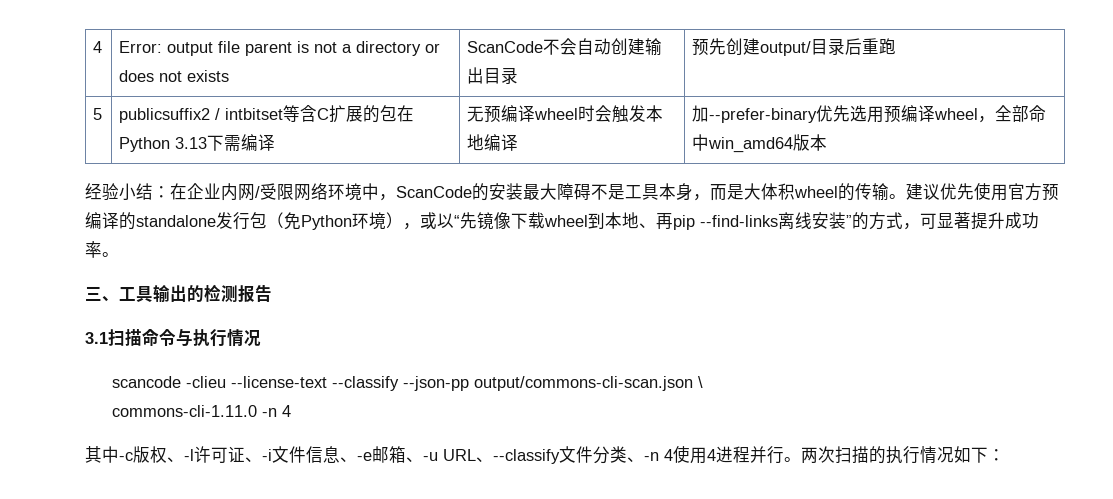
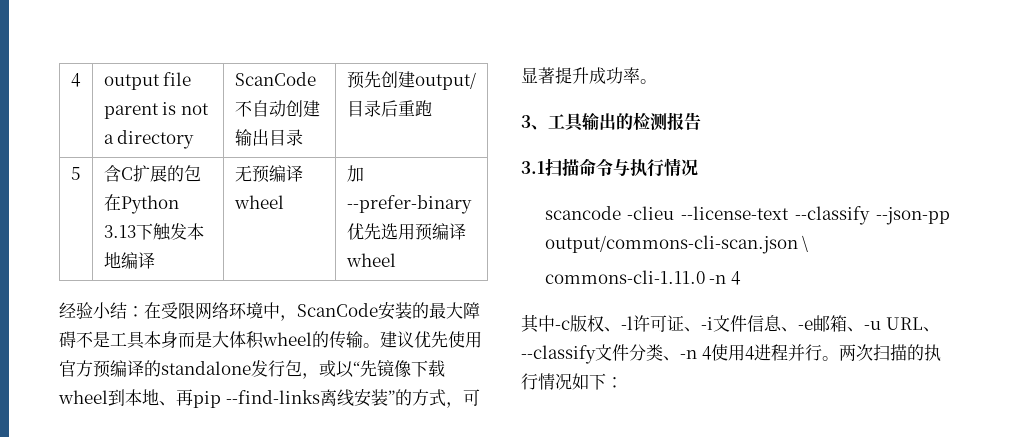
- 4 | Error: output file parent is not a directory or does not exists | ScanCode不会自动创建输出目录 | 预先创建output/目录后重跑
+ 4 | output file parent is not a directory | ScanCode不自动创建输出目录 | 预先创建output/目录后重跑
- 5 | publicsuffix2 / intbitset等含C扩展的包在Python 3.13下需编译 | 无预编译wheel时会触发本地编译 | 加--prefer-binary优先选用预编译wheel，全部命中win_amd64版本
+ 5 | 含C扩展的包在Python 3.13下触发本地编译 | 无预编译wheel | 加--prefer-binary优先选用预编译wheel
- 经验小结：在企业内网/受限网络环境中，ScanCode的安装最大障碍不是工具本身，而是大体积wheel的传输。
+ 经验小结：在受限网络环境中，ScanCode安装的最大障碍不是工具本身而是大体积wheel的传输。
- 建议优先使用官方预编译的standalone发行包（免Python环境），或以“先镜像下载wheel到本地、再pip --find-links离线安装”的方式，可显著提升成功率。
+ 建议优先使用官方预编译的standalone发行包，或以“先镜像下载wheel到本地、再pip --find-links离线安装”的方式，可显著提升成功率。
- 三、工具输出的检测报告
+ 3、工具输出的检测报告

